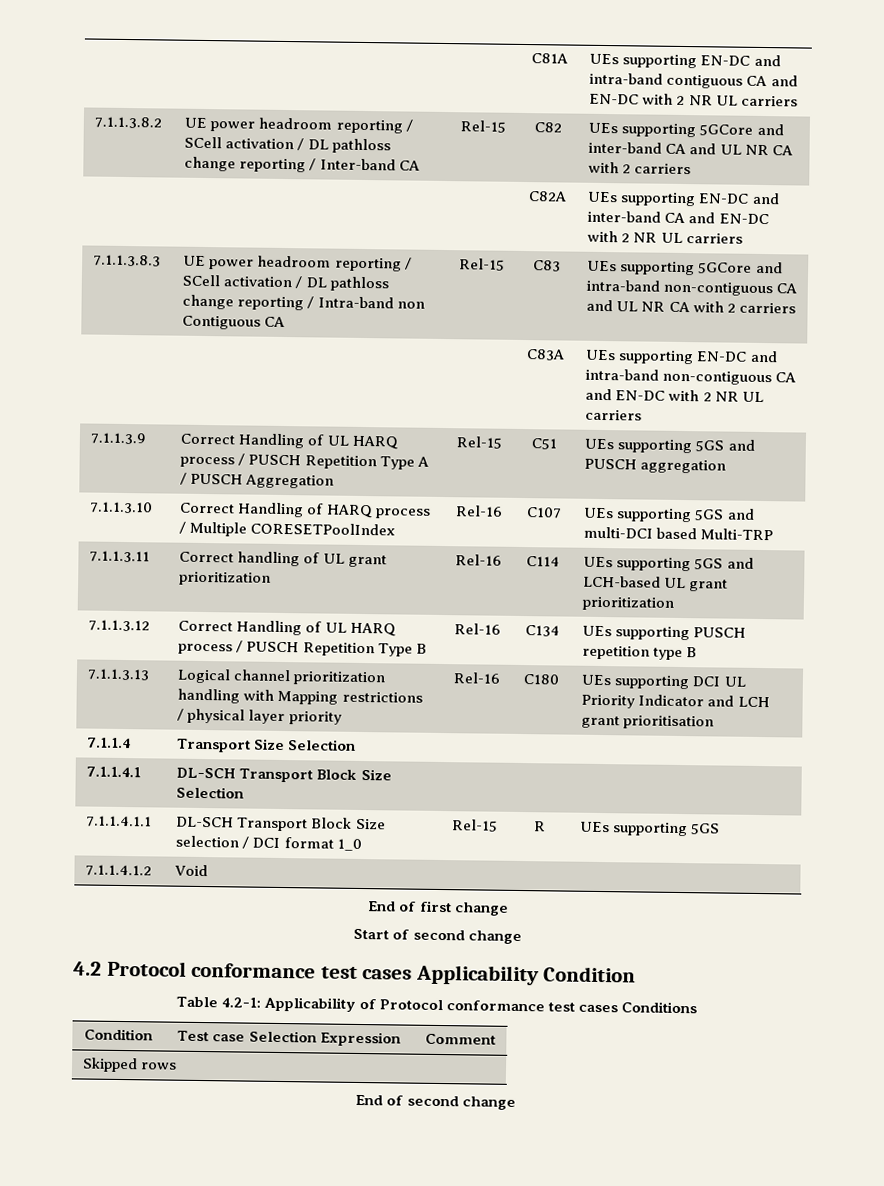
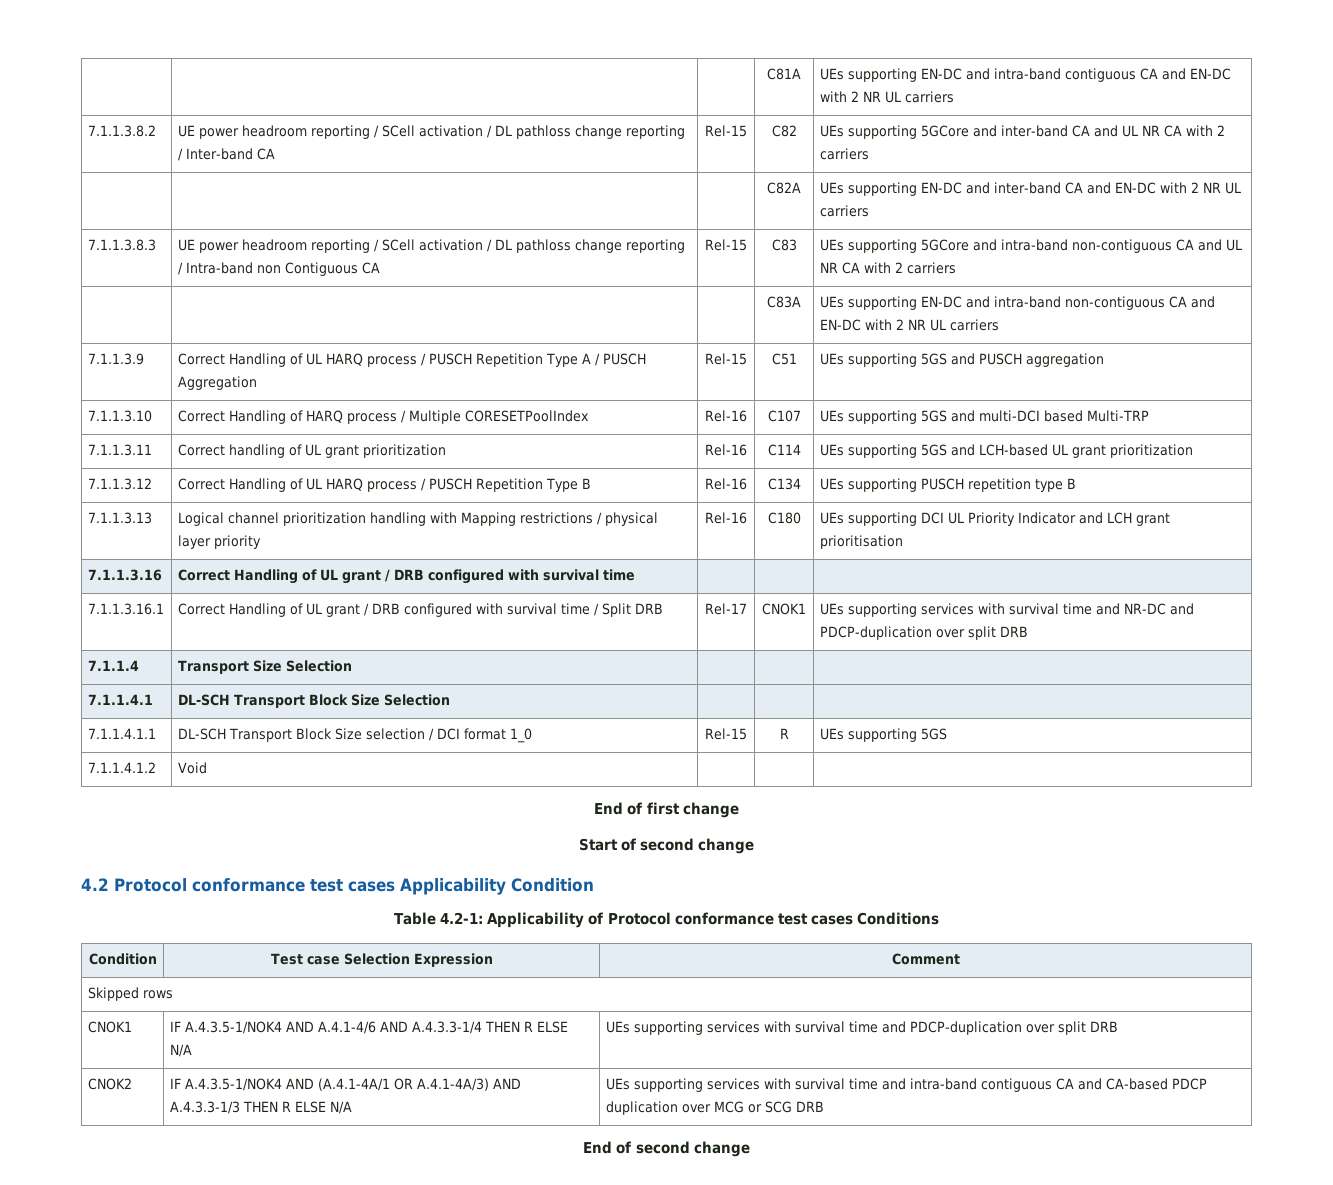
+ 7.1.1.3.16 | Correct Handling of UL grant / DRB configured with survival time | | |
+ 7.1.1.3.16.1 | Correct Handling of UL grant / DRB configured with survival time / Split DRB | Rel-17 | CNOK1 | UEs supporting services with survival time and NR-DC and PDCP-duplication over split DRB
+ CNOK1 | IF A.4.3.5-1/NOK4 AND A.4.1-4/6 AND A.4.3.3-1/4 THEN R ELSE N/A | UEs supporting services with survival time and PDCP-duplication over split DRB
+ CNOK2 | IF A.4.3.5-1/NOK4 AND (A.4.1-4A/1 OR A.4.1-4A/3) AND A.4.3.3-1/3 THEN R ELSE N/A | UEs supporting services with survival time and intra-band contiguous CA and CA-based PDCP duplication over MCG or SCG DRB

